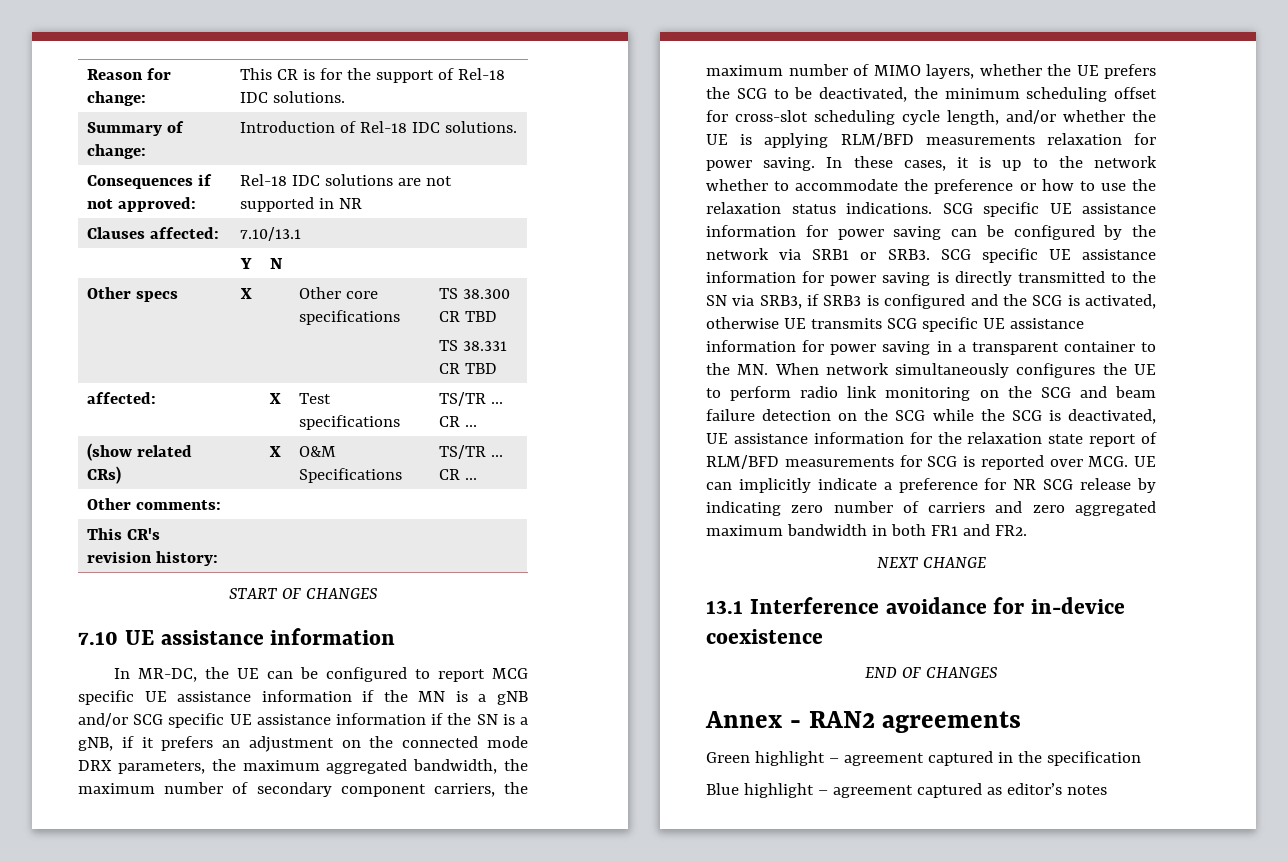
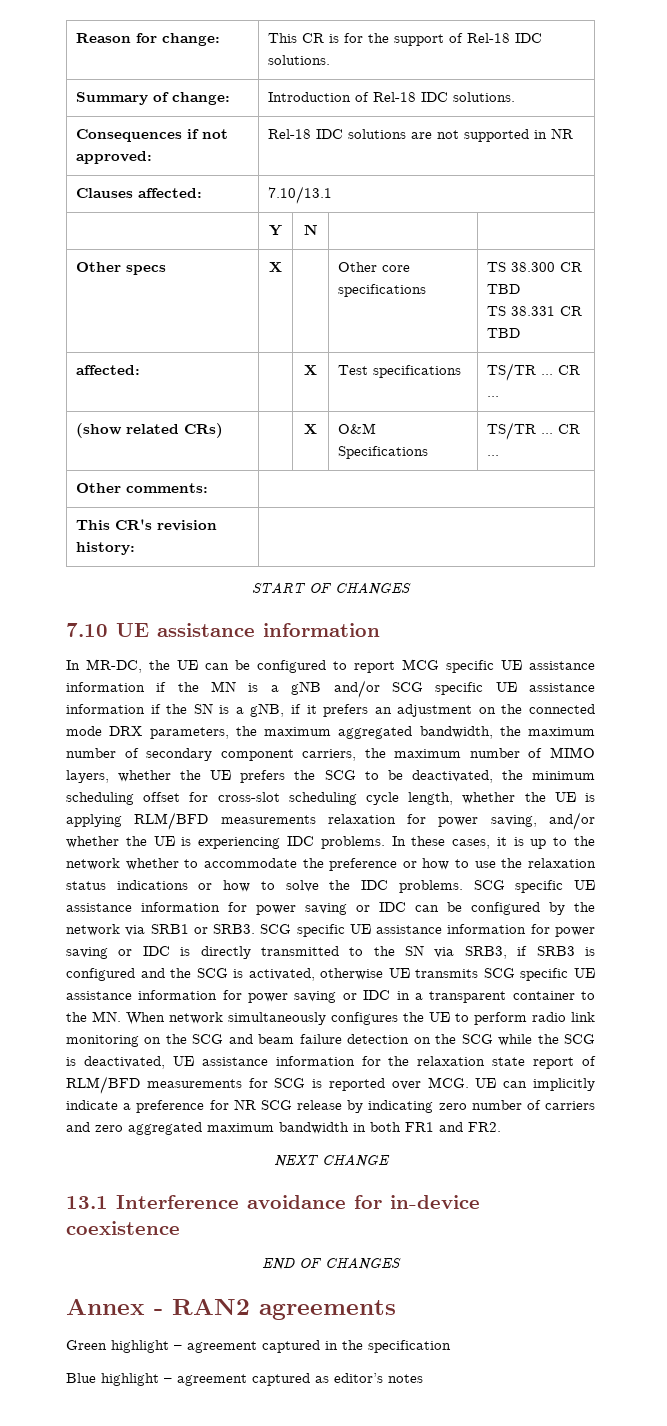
- In MR-DC, the UE can be configured to report MCG specific UE assistance information if the MN is a gNB and/or SCG specific UE assistance information if the SN is a gNB, if it prefers an adjustment on the connected mode DRX parameters, the maximum aggregated bandwidth, the maximum number of secondary component carriers, the maximum number of MIMO layers, whether the UE prefers the SCG to be deactivated, the minimum scheduling offset for cross-slot scheduling cycle length, and/or whether the UE is applying RLM/BFD measurements relaxation for power saving.
+ In MR-DC, the UE can be configured to report MCG specific UE assistance information if the MN is a gNB and/or SCG specific UE assistance information if the SN is a gNB, if it prefers an adjustment on the connected mode DRX parameters, the maximum aggregated bandwidth, the maximum number of secondary component carriers, the maximum number of MIMO layers, whether the UE prefers the SCG to be deactivated, the minimum scheduling offset for cross-slot scheduling cycle length, whether the UE is applying RLM/BFD measurements relaxation for power saving, and/or whether the UE is experiencing IDC problems.
- In these cases, it is up to the network whether to accommodate the preference or how to use the relaxation status indications. SCG specific UE assistance information for power saving can be configured by the network via SRB1 or SRB3.
+ In these cases, it is up to the network whether to accommodate the preference or how to use the relaxation status indications or how to solve the IDC problems. SCG specific UE assistance information for power saving or IDC can be configured by the network via SRB1 or SRB3.
- SCG specific UE assistance information for power saving is directly transmitted to the SN via SRB3, if SRB3 is configured and the SCG is activated, otherwise UE transmits SCG specific UE assistance information for power saving in a transparent container to the MN. When network simultaneously configures the UE to perform radio link monitoring on the SCG and beam failure detection on the SCG while the SCG is deactivated, UE assistance information for the relaxation state report of RLM/BFD measurements for SCG is reported over MCG. UE can implicitly indicate a preference for NR SCG release by indicating zero number of carriers and zero aggregated maximum bandwidth in both FR1 and FR2.
+ SCG specific UE assistance information for power saving or IDC is directly transmitted to the SN via SRB3, if SRB3 is configured and the SCG is activated, otherwise UE transmits SCG specific UE assistance information for power saving or IDC in a transparent container to the MN. When network simultaneously configures the UE to perform radio link monitoring on the SCG and beam failure detection on the SCG while the SCG is deactivated, UE assistance information for the relaxation state report of RLM/BFD measurements for SCG is reported over MCG. UE can implicitly indicate a preference for NR SCG release by indicating zero number of carriers and zero aggregated maximum bandwidth in both FR1 and FR2.

